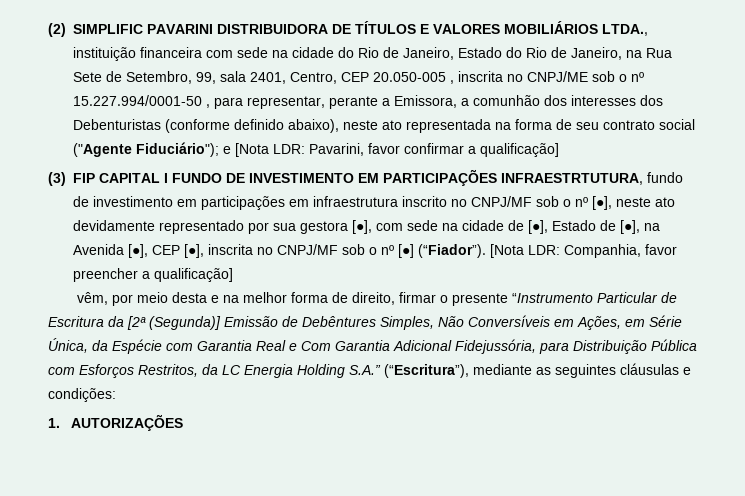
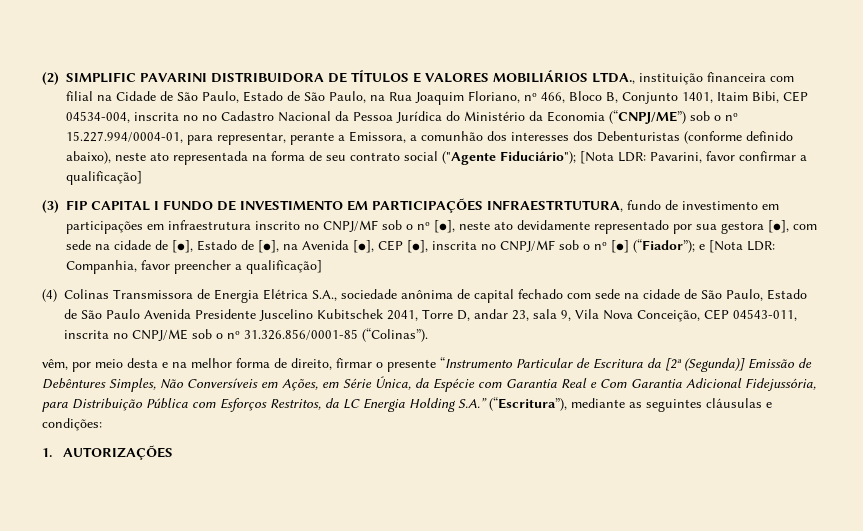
- (2) SIMPLIFIC PAVARINI DISTRIBUIDORA DE TÍTULOS E VALORES MOBILIÁRIOS LTDA., instituição financeira com sede na cidade do Rio de Janeiro, Estado do Rio de Janeiro, na Rua Sete de Setembro, 99, sala 2401, Centro, CEP 20.050-005 , inscrita no CNPJ/ME sob o nº 15.227.994/0001-50 , para representar, perante a Emissora, a comunhão dos interesses dos Debenturistas (conforme definido abaixo), neste ato representada na forma de seu contrato social ("Agente Fiduciário"); e [Nota LDR: Pavarini, favor confirmar a qualificação]
+ (2) SIMPLIFIC PAVARINI DISTRIBUIDORA DE TÍTULOS E VALORES MOBILIÁRIOS LTDA., instituição financeira com filial na Cidade de São Paulo, Estado de São Paulo, na Rua Joaquim Floriano, nº 466, Bloco B, Conjunto 1401, Itaim Bibi, CEP 04534-004, inscrita no no Cadastro Nacional da Pessoa Jurídica do Ministério da Economia (“CNPJ/ME”) sob o nº 15.227.994/0004-01, para representar, perante a Emissora, a comunhão dos interesses dos Debenturistas (conforme definido abaixo), neste ato representada na forma de seu contrato social ("Agente Fiduciário"); [Nota LDR: Pavarini, favor confirmar a qualificação]
- (3) FIP CAPITAL I FUNDO DE INVESTIMENTO EM PARTICIPAÇÕES INFRAESTRTUTURA, fundo de investimento em participações em infraestrutura inscrito no CNPJ/MF sob o nº [●], neste ato devidamente representado por sua gestora [●], com sede na cidade de [●], Estado de [●], na Avenida [●], CEP [●], inscrita no CNPJ/MF sob o nº [●] (“Fiador”). [Nota LDR: Companhia, favor preencher a qualificação]
+ (3) FIP CAPITAL I FUNDO DE INVESTIMENTO EM PARTICIPAÇÕES INFRAESTRTUTURA, fundo de investimento em participações em infraestrutura inscrito no CNPJ/MF sob o nº [●], neste ato devidamente representado por sua gestora [●], com sede na cidade de [●], Estado de [●], na Avenida [●], CEP [●], inscrita no CNPJ/MF sob o nº [●] (“Fiador”); e [Nota LDR: Companhia, favor preencher a qualificação]
+ (4) Colinas Transmissora de Energia Elétrica S.A., sociedade anônima de capital fechado com sede na cidade de São Paulo, Estado de São Paulo Avenida Presidente Juscelino Kubitschek 2041, Torre D, andar 23, sala 9, Vila Nova Conceição, CEP 04543-011, inscrita no CNPJ/ME sob o nº 31.326.856/0001-85 (“Colinas”).

